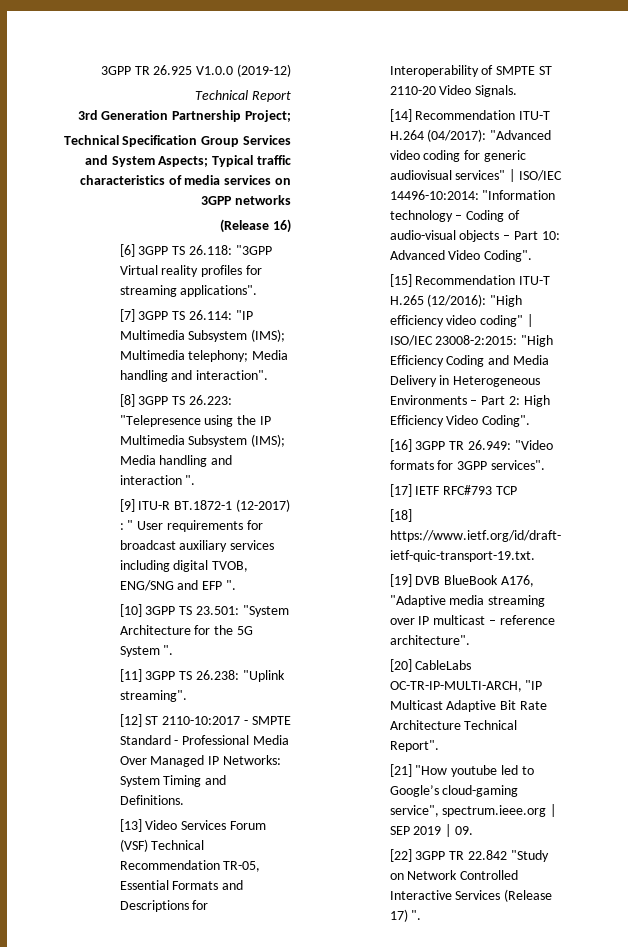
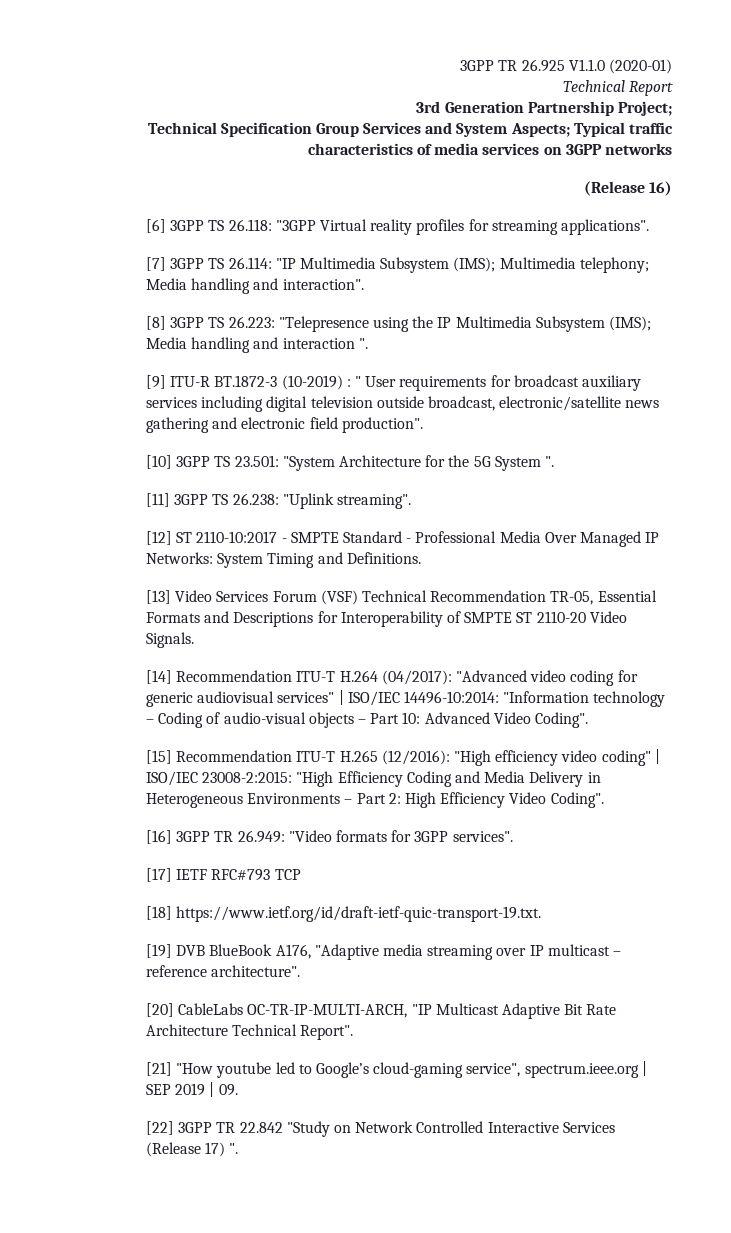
- 3GPP TR 26.925 V1.0.0 (2019-12)
+ 3GPP TR 26.925 V1.1.0 (2020-01)
- [9] ITU-R BT.1872-1 (12-2017) : " User requirements for broadcast auxiliary services including digital TVOB, ENG/SNG and EFP ".
+ [9] ITU-R BT.1872-3 (10-2019) : " User requirements for broadcast auxiliary services including digital television outside broadcast, electronic/satellite news gathering and electronic field production".

